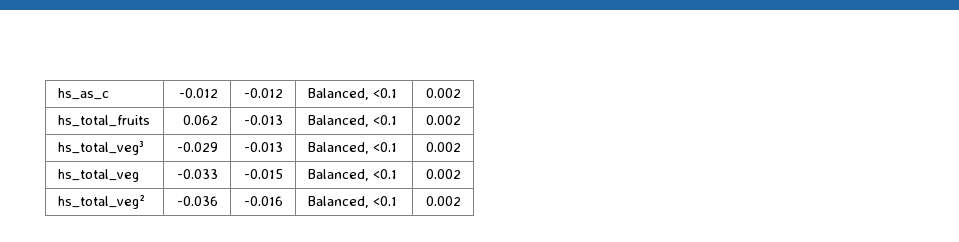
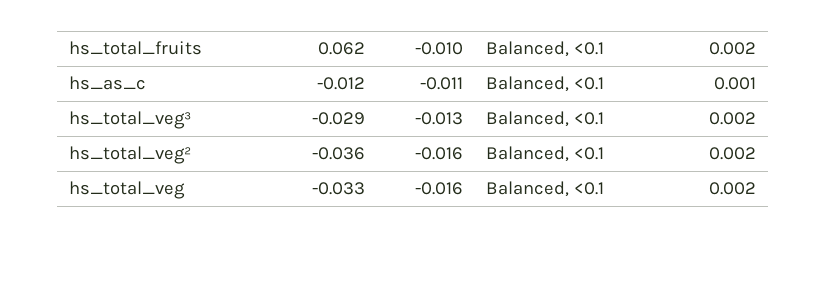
- hs_as_c | -0.012 | -0.012 | Balanced, <0.1 | 0.002
- hs_total_fruits | 0.062 | -0.013 | Balanced, <0.1 | 0.002
+ hs_total_fruits | 0.062 | -0.010 | Balanced, <0.1 | 0.002
+ hs_as_c | -0.012 | -0.011 | Balanced, <0.1 | 0.001
- hs_total_veg | -0.033 | -0.015 | Balanced, <0.1 | 0.002
+ hs_total_veg | -0.033 | -0.016 | Balanced, <0.1 | 0.002

